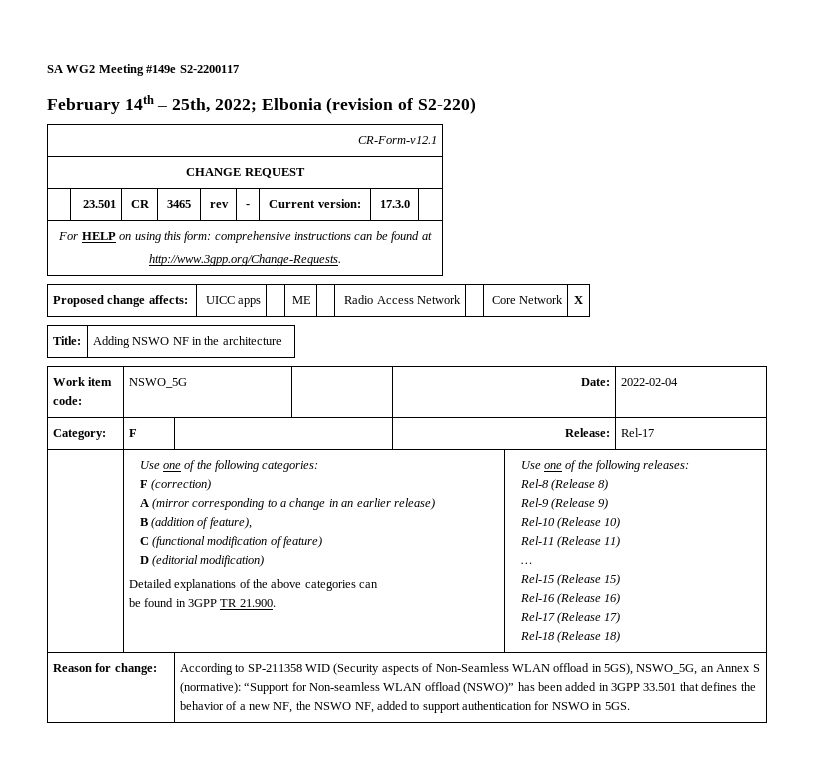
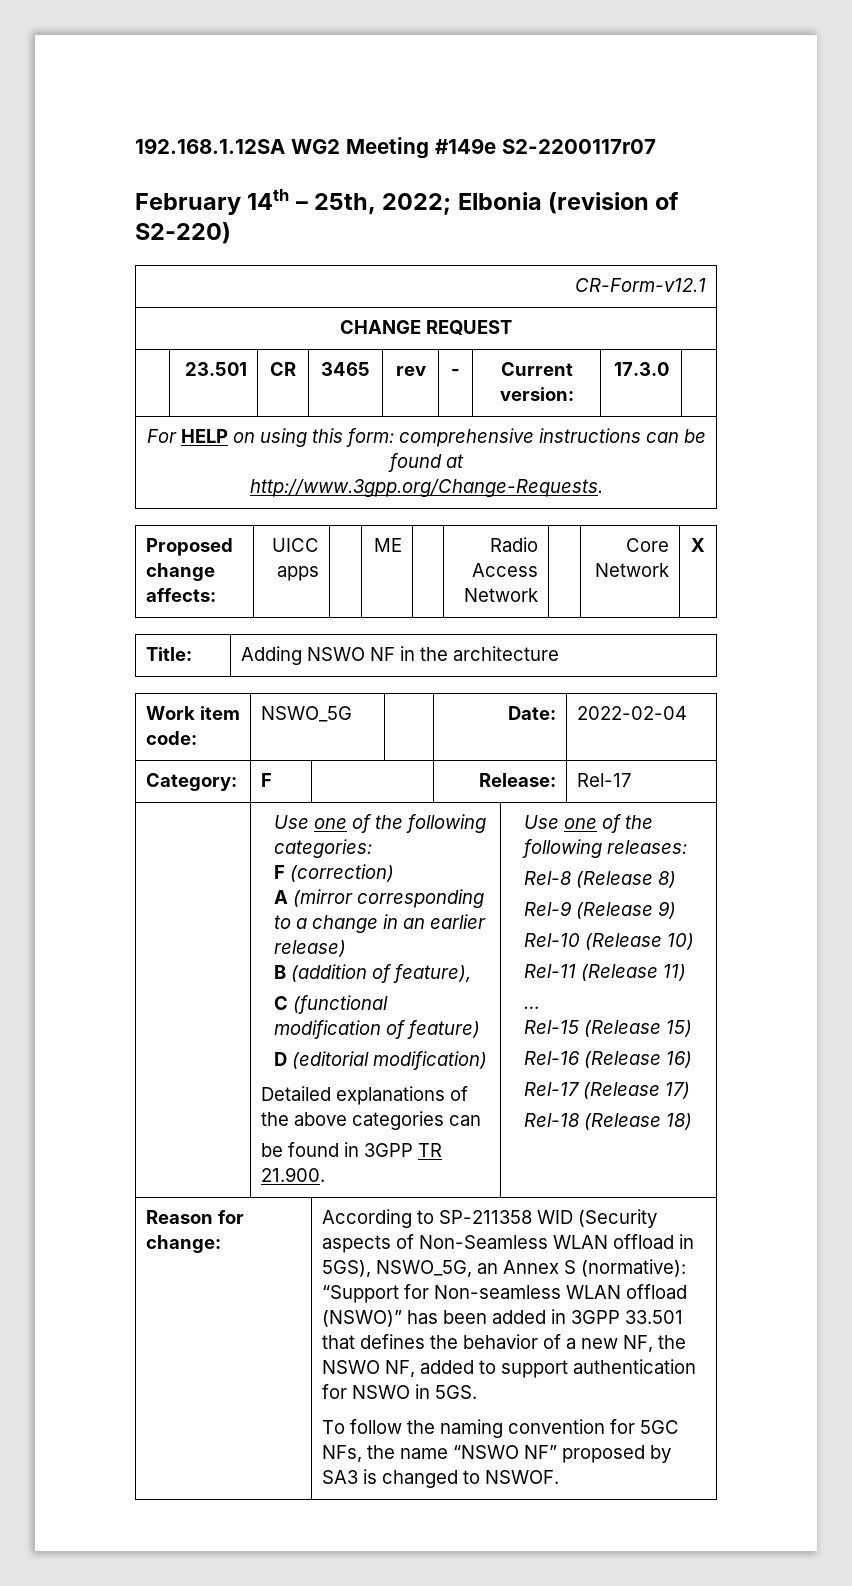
- SA WG2 Meeting #149e S2-2200117
+ 192.168.1.12SA WG2 Meeting #149e S2-2200117r07
+ To follow the naming convention for 5GC NFs, the name “NSWO NF” proposed by SA3 is changed to NSWOF.

